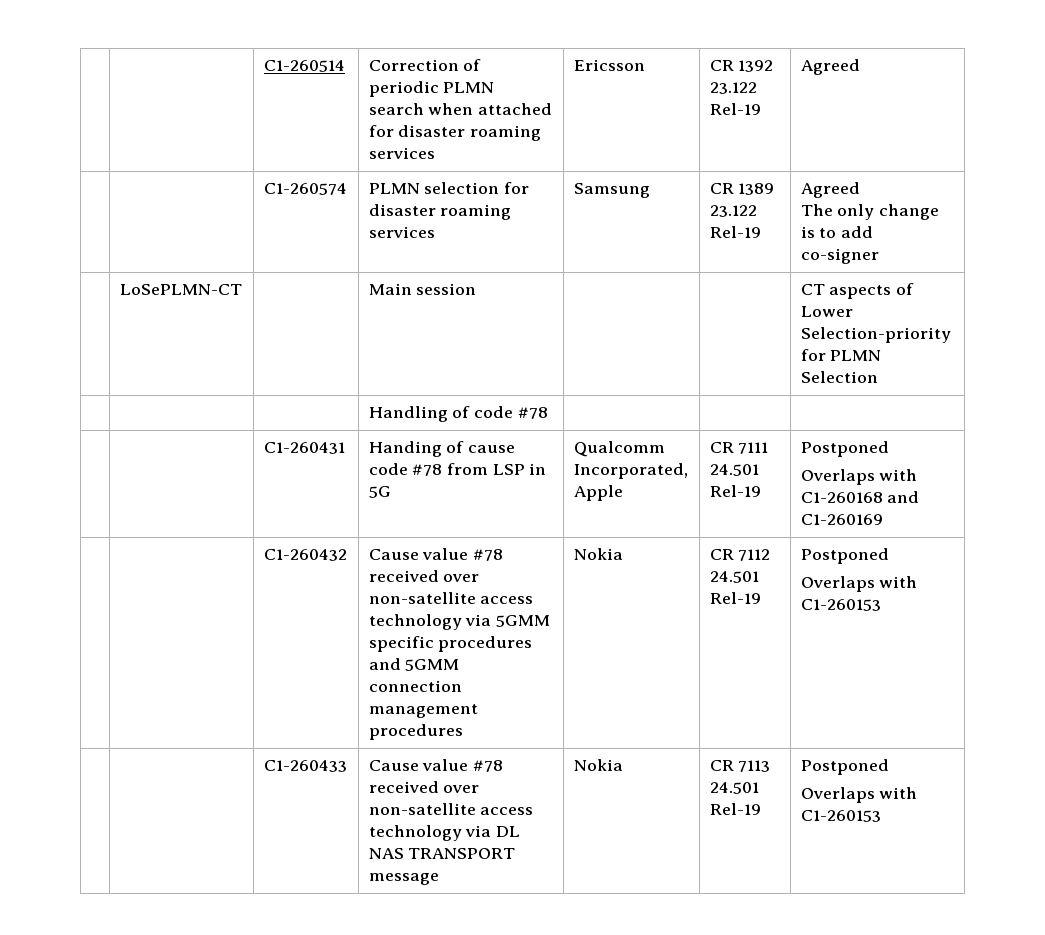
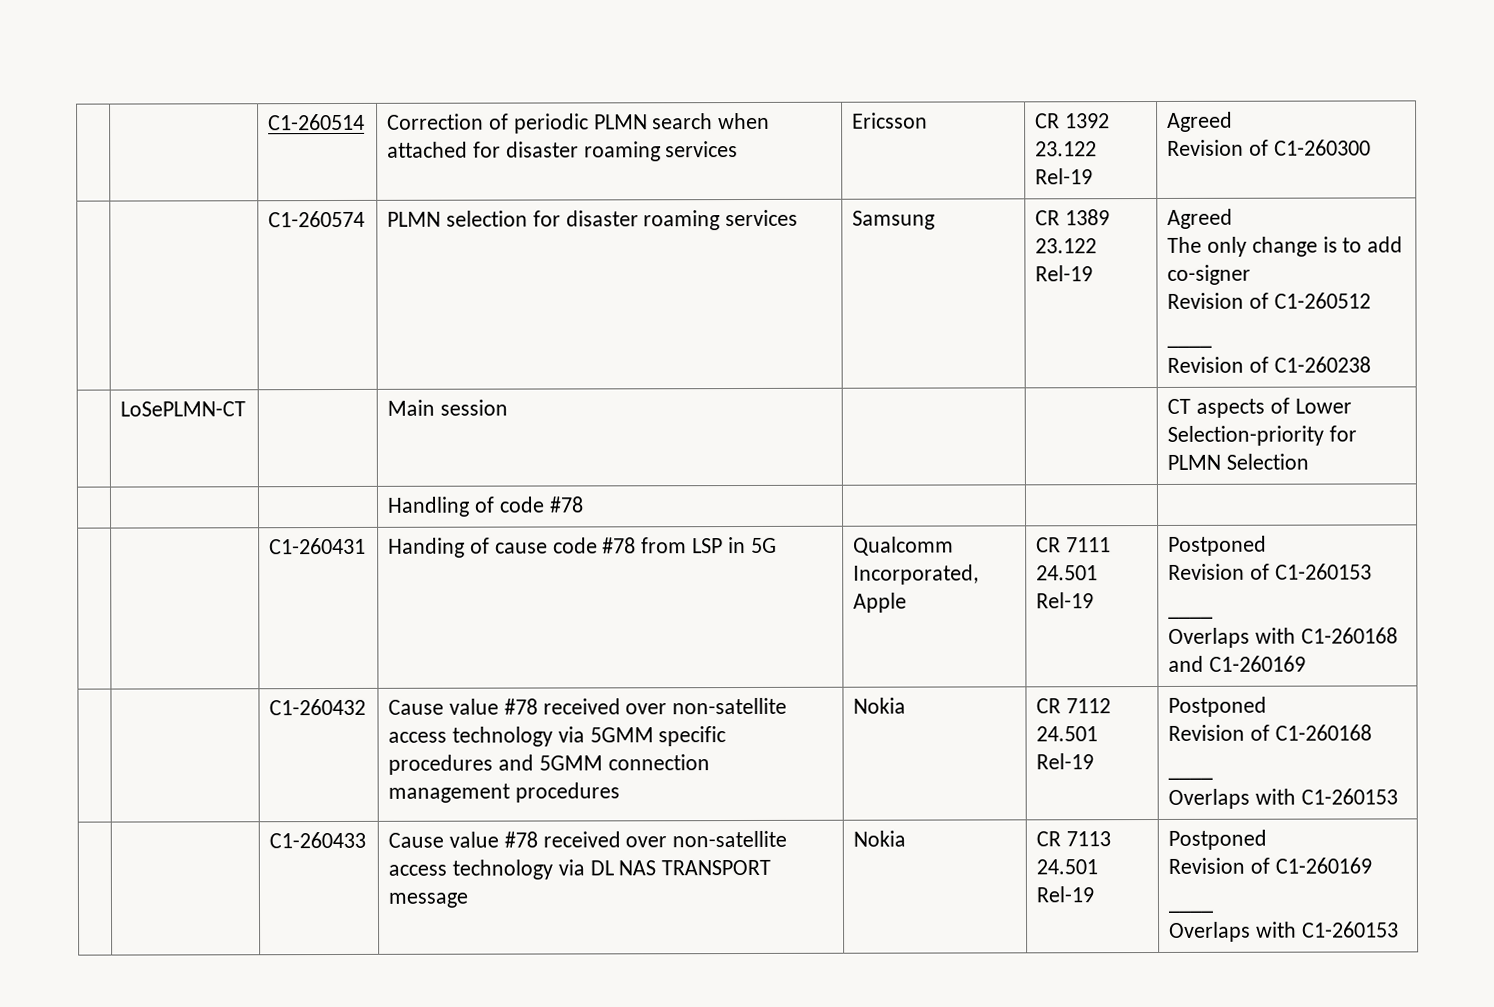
  | | C1-260514 | Correction of periodic PLMN search when attached for disaster roaming services | Ericsson | CR 1392 23.122 Rel-19 | Agreed
+ Revision of C1-260300
  | | C1-260574 | PLMN selection for disaster roaming services | Samsung | CR 1389 23.122 Rel-19 | Agreed
  The only change is to add co-signer
+ Revision of C1-260512
+ ____
+ Revision of C1-260238
  | | C1-260431 | Handing of cause code #78 from LSP in 5G | Qualcomm Incorporated, Apple | CR 7111 24.501 Rel-19 | Postponed
+ Revision of C1-260153
+ ____
  | | C1-260432 | Cause value #78 received over non-satellite access technology via 5GMM specific procedures and 5GMM connection management procedures | Nokia | CR 7112 24.501 Rel-19 | Postponed
+ Revision of C1-260168
+ ____
  | | C1-260433 | Cause value #78 received over non-satellite access technology via DL NAS TRANSPORT message | Nokia | CR 7113 24.501 Rel-19 | Postponed
+ Revision of C1-260169
+ ____

